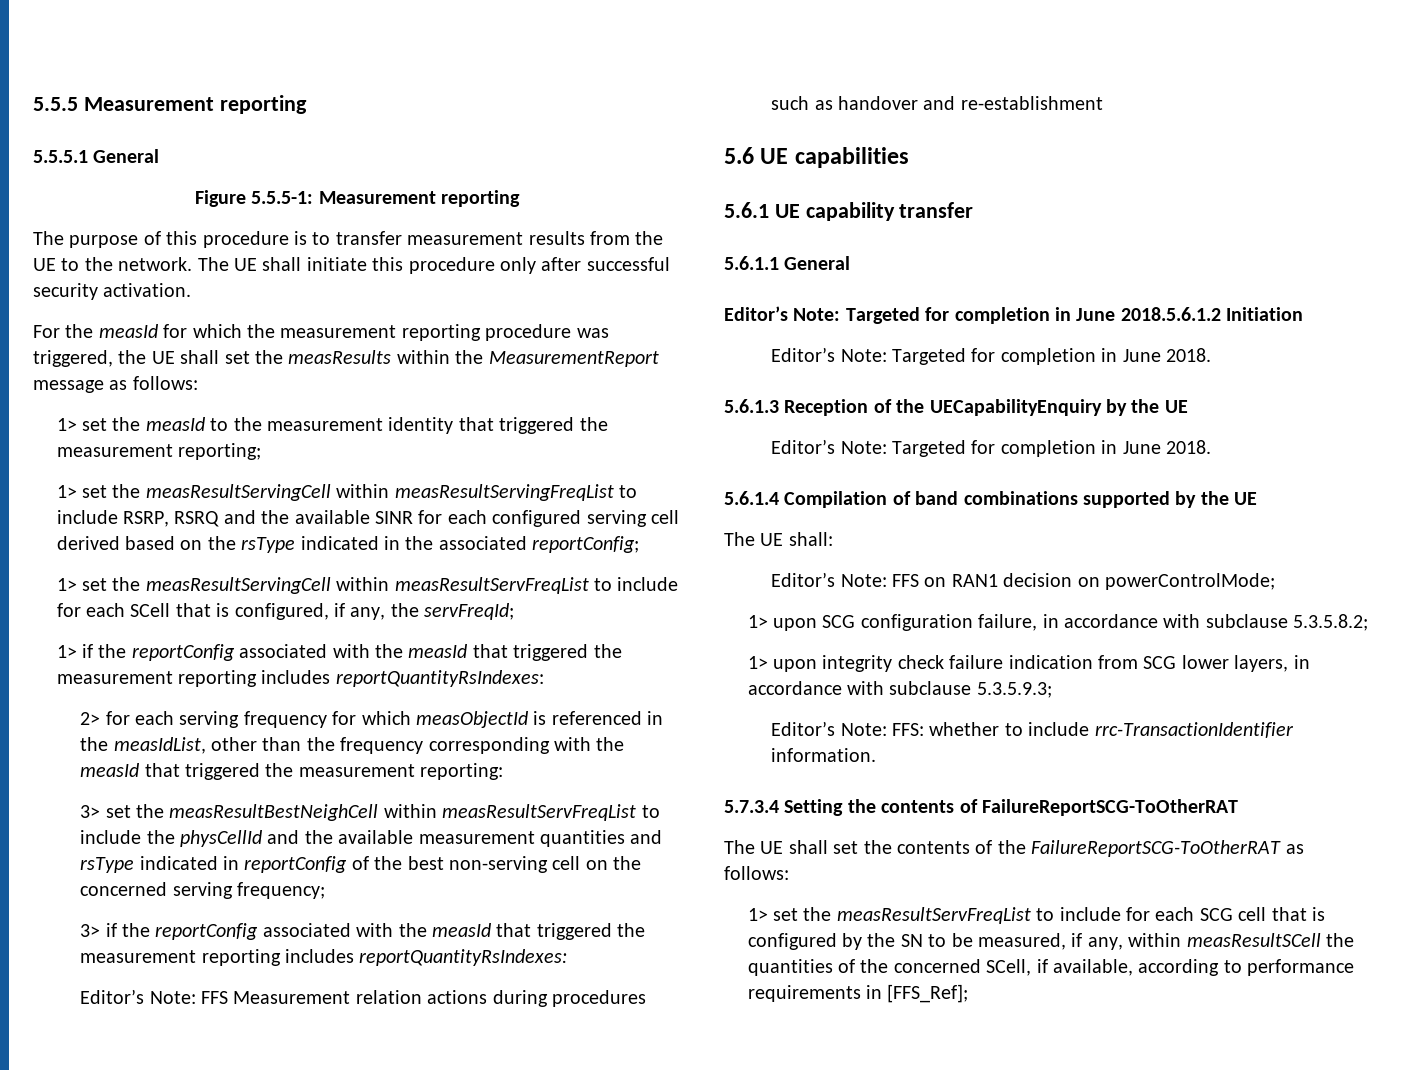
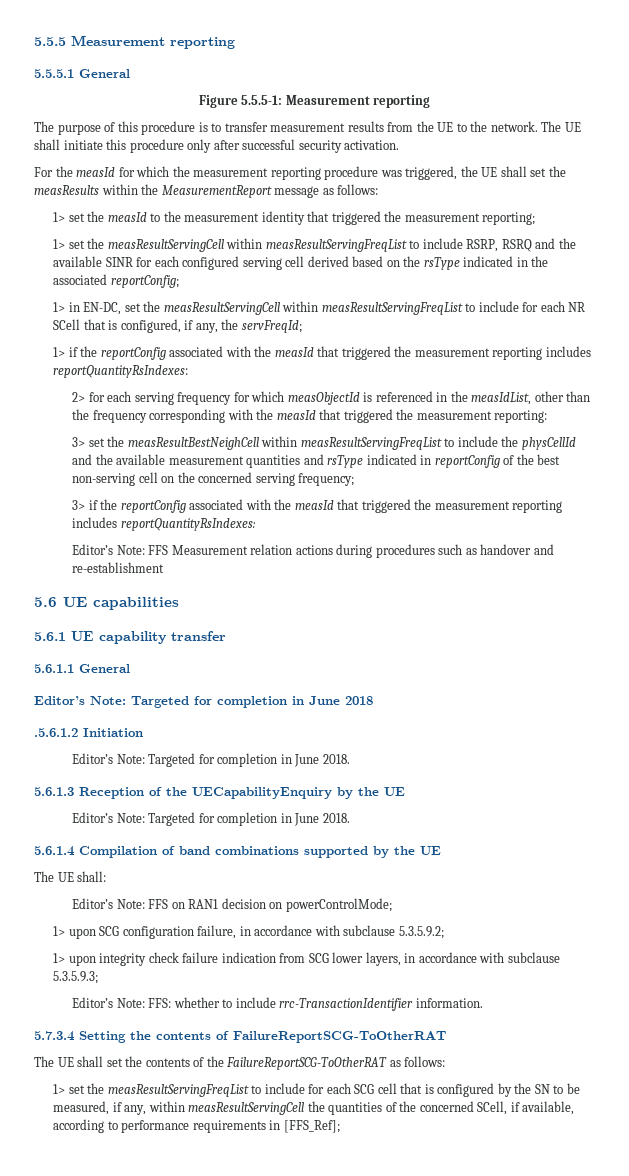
- 1> set the measResultServingCell within measResultServFreqList to include for each SCell that is configured, if any, the servFreqId;
+ 1> in EN-DC, set the measResultServingCell within measResultServingFreqList to include for each NR SCell that is configured, if any, the servFreqId;
- 3> set the measResultBestNeighCell within measResultServFreqList to include the physCellId and the available measurement quantities and rsType indicated in reportConfig of the best non-serving cell on the concerned serving frequency;
+ 3> set the measResultBestNeighCell within measResultServingFreqList to include the physCellId and the available measurement quantities and rsType indicated in reportConfig of the best non-serving cell on the concerned serving frequency;
- Editor’s Note: Targeted for completion in June 2018.5.6.1.2 Initiation
+ Editor’s Note: Targeted for completion in June 2018
+ .5.6.1.2 Initiation
- 1> upon SCG configuration failure, in accordance with subclause 5.3.5.8.2;
+ 1> upon SCG configuration failure, in accordance with subclause 5.3.5.9.2;
- 1> set the measResultServFreqList to include for each SCG cell that is configured by the SN to be measured, if any, within measResultSCell the quantities of the concerned SCell, if available, according to performance requirements in [FFS_Ref];
+ 1> set the measResultServingFreqList to include for each SCG cell that is configured by the SN to be measured, if any, within measResultServingCell the quantities of the concerned SCell, if available, according to performance requirements in [FFS_Ref];

